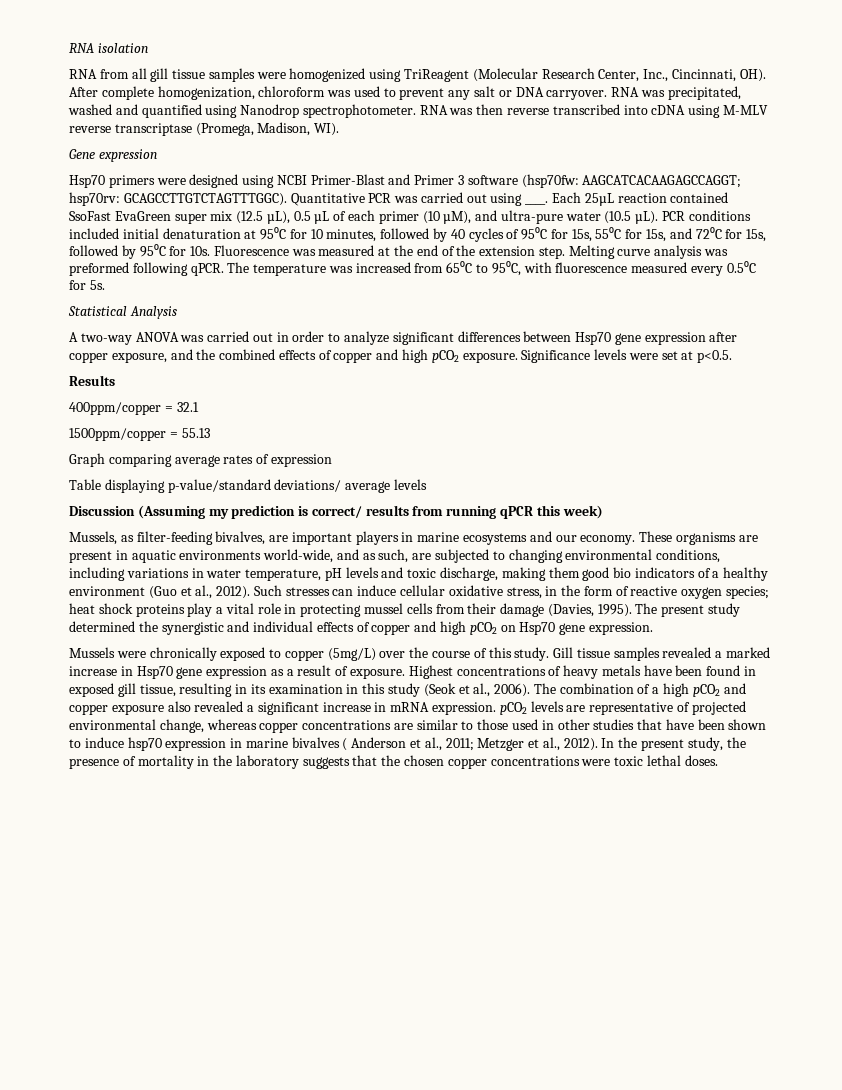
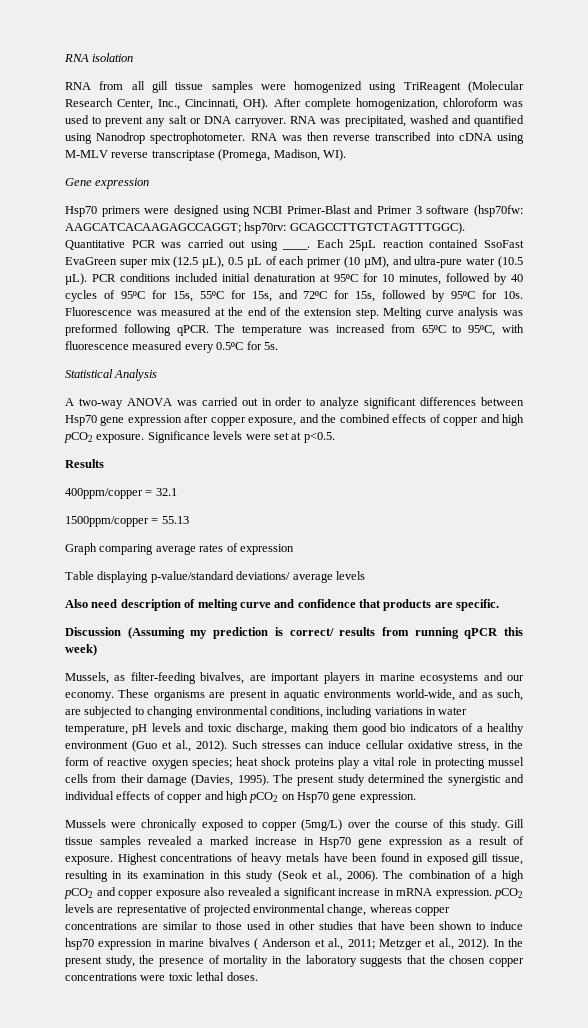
+ Also need description of melting curve and confidence that products are specific.

